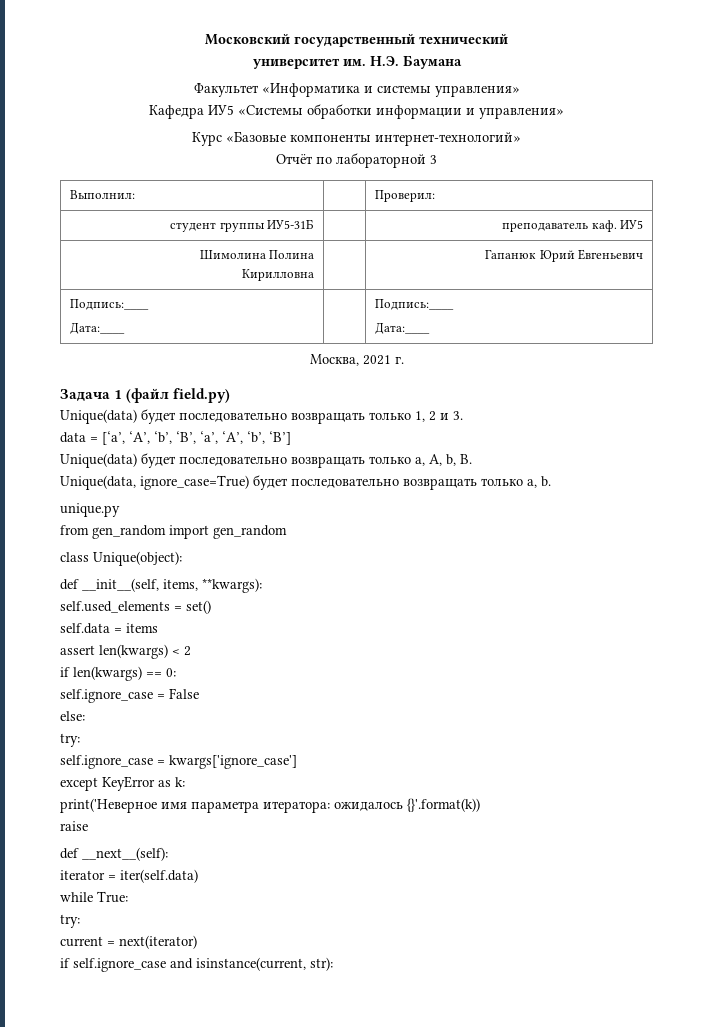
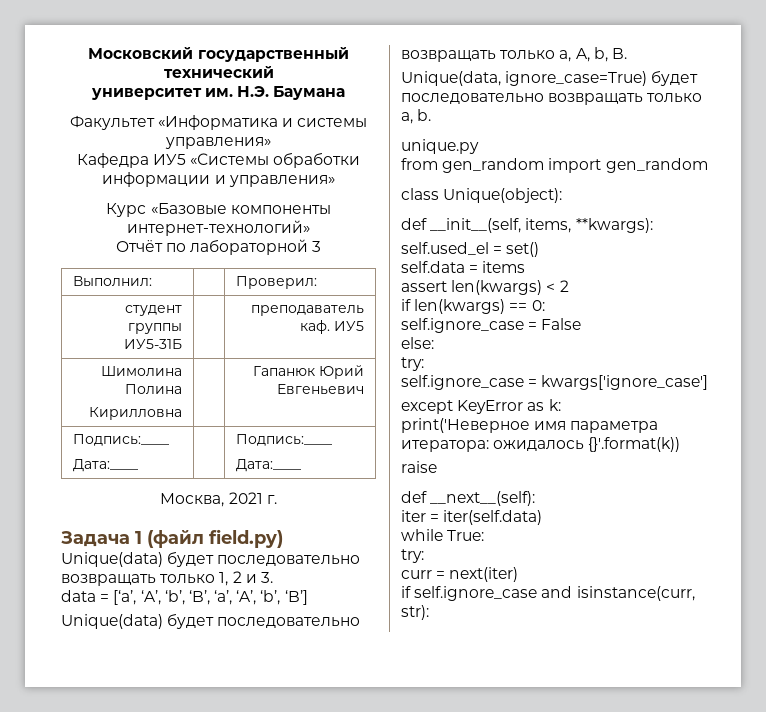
- self.used_elements = set()
+ self.used_el = set()
- iterator = iter(self.data)
+ iter = iter(self.data)
- current = next(iterator)
+ curr = next(iter)
- if self.ignore_case and isinstance(current, str):
+ if self.ignore_case and isinstance(curr, str):

